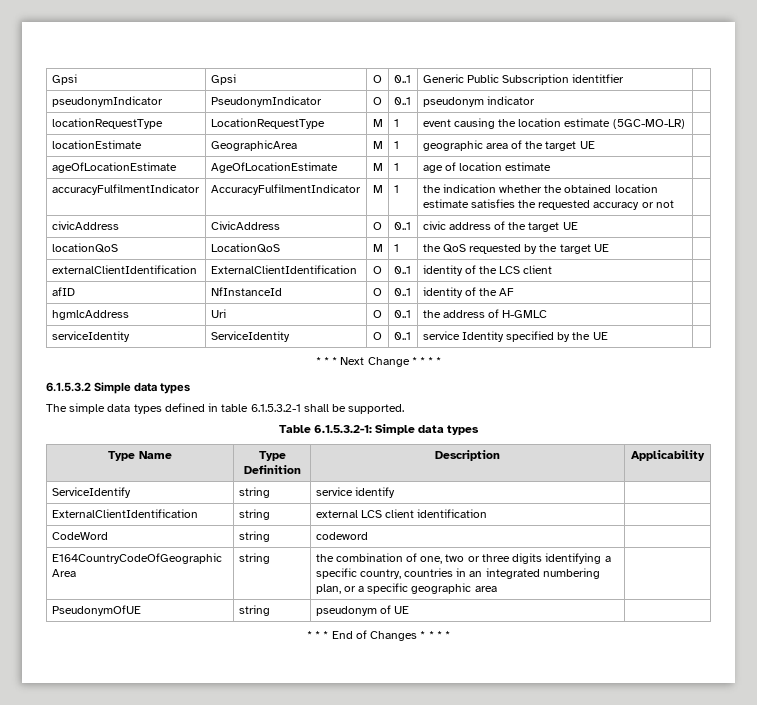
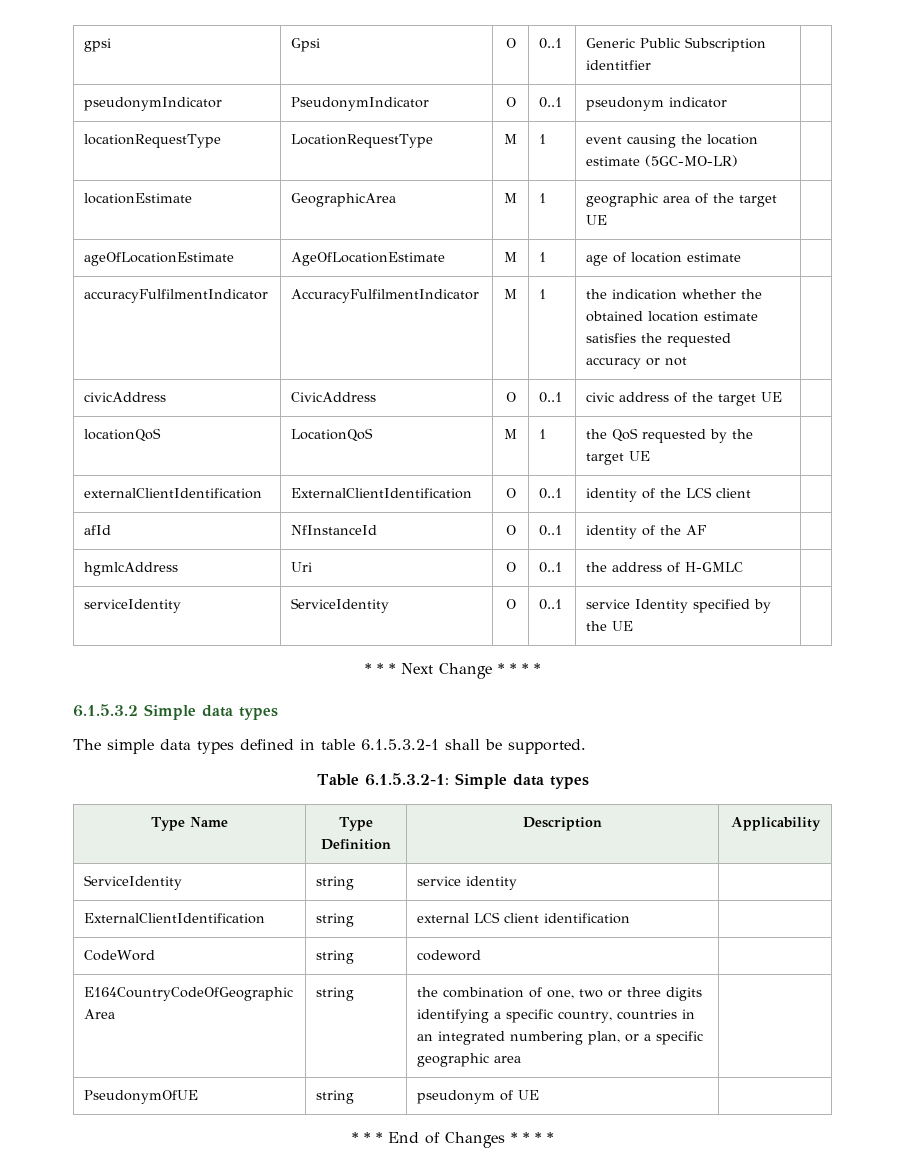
- Gpsi | Gpsi | O | 0..1 | Generic Public Subscription identitfier |
+ gpsi | Gpsi | O | 0..1 | Generic Public Subscription identitfier |
- afID | NfInstanceId | O | 0..1 | identity of the AF |
+ afId | NfInstanceId | O | 0..1 | identity of the AF |
- ServiceIdentify | string | service identify |
+ ServiceIdentity | string | service identity |

